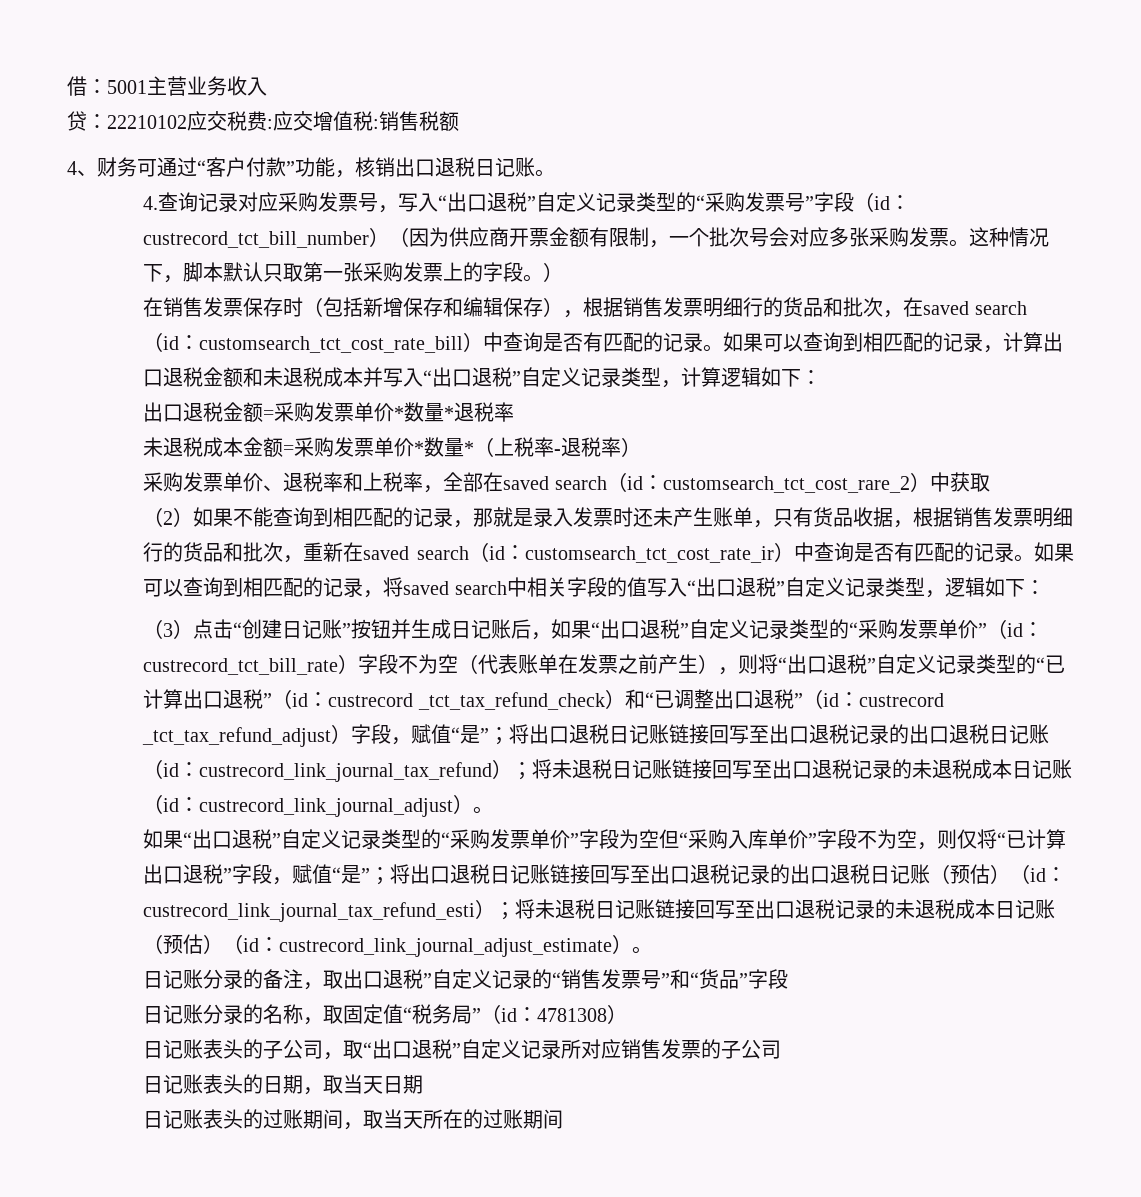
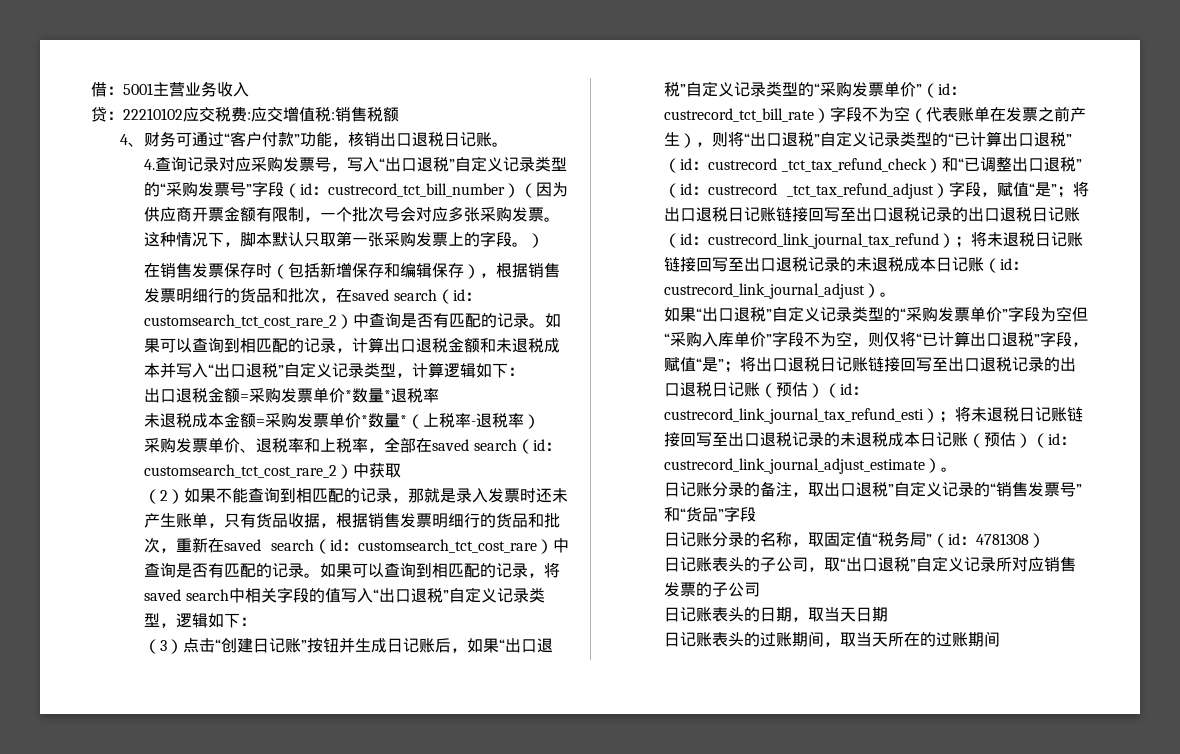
- 在销售发票保存时（包括新增保存和编辑保存），根据销售发票明细行的货品和批次，在saved search（id：customsearch_tct_cost_rate_bill）中查询是否有匹配的记录。
+ 在销售发票保存时（包括新增保存和编辑保存），根据销售发票明细行的货品和批次，在saved search（id：customsearch_tct_cost_rare_2）中查询是否有匹配的记录。
- （2）如果不能查询到相匹配的记录，那就是录入发票时还未产生账单，只有货品收据，根据销售发票明细行的货品和批次，重新在saved search（id：customsearch_tct_cost_rate_ir）中查询是否有匹配的记录。
+ （2）如果不能查询到相匹配的记录，那就是录入发票时还未产生账单，只有货品收据，根据销售发票明细行的货品和批次，重新在saved search（id：customsearch_tct_cost_rare）中查询是否有匹配的记录。

